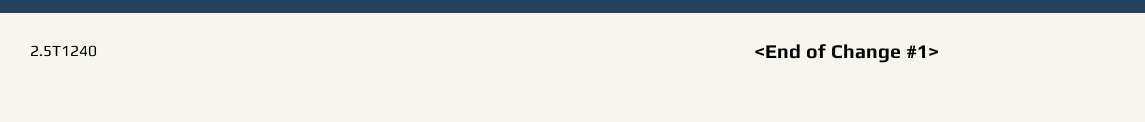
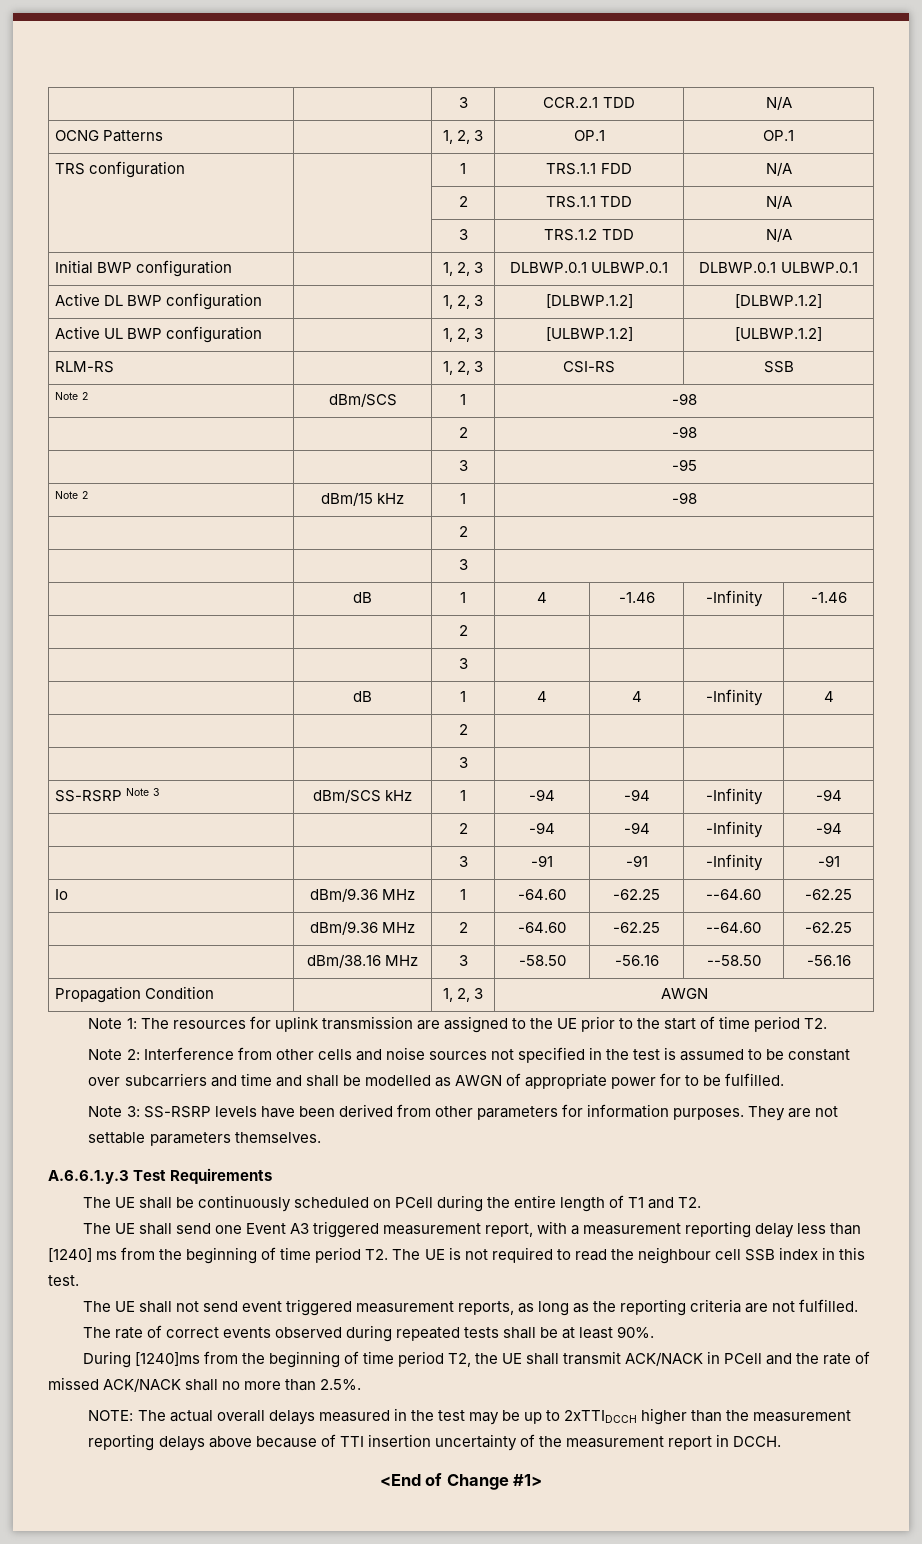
- 2.5T1240
+ | | 3 | CCR.2.1 TDD | N/A
+ OCNG Patterns | | 1, 2, 3 | OP.1 | OP.1
+ TRS configuration | | 1 | TRS.1.1 FDD | N/A
+ | | 2 | TRS.1.1 TDD | N/A
+ | | 3 | TRS.1.2 TDD | N/A
+ Initial BWP configuration | | 1, 2, 3 | DLBWP.0.1 ULBWP.0.1 | DLBWP.0.1 ULBWP.0.1
+ Active DL BWP configuration | | 1, 2, 3 | [DLBWP.1.2] | [DLBWP.1.2]
+ Active UL BWP configuration | | 1, 2, 3 | [ULBWP.1.2] | [ULBWP.1.2]
+ RLM-RS | | 1, 2, 3 | CSI-RS | SSB
+ Note 2 | dBm/SCS | 1 | -98
+ | | 2 | -98
+ | | 3 | -95
+ Note 2 | dBm/15 kHz | 1 | -98
+ | | 2 |
+ | | 3 |
+ | dB | 1 | 4 | -1.46 | -Infinity | -1.46
+ | | 2 | | | |
+ | | 3 | | | |
+ | dB | 1 | 4 | 4 | -Infinity | 4
+ | | 2 | | | |
+ | | 3 | | | |
+ SS-RSRP Note 3 | dBm/SCS kHz | 1 | -94 | -94 | -Infinity | -94
+ | | 2 | -94 | -94 | -Infinity | -94
+ | | 3 | -91 | -91 | -Infinity | -91
+ Io | dBm/9.36 MHz | 1 | -64.60 | -62.25 | --64.60 | -62.25
+ | dBm/9.36 MHz | 2 | -64.60 | -62.25 | --64.60 | -62.25
+ | dBm/38.16 MHz | 3 | -58.50 | -56.16 | --58.50 | -56.16
+ Propagation Condition | | 1, 2, 3 | AWGN
+ Note 1: The resources for uplink transmission are assigned to the UE prior to the start of time period T2.
+ Note 2: Interference from other cells and noise sources not specified in the test is assumed to be constant over subcarriers and time and shall be modelled as AWGN of appropriate power for to be fulfilled.
+ Note 3: SS-RSRP levels have been derived from other parameters for information purposes. They are not settable parameters themselves.
+ A.6.6.1.y.3 Test Requirements
+ The UE shall be continuously scheduled on PCell during the entire length of T1 and T2.
+ The UE shall send one Event A3 triggered measurement report, with a measurement reporting delay less than [1240] ms from the beginning of time period T2. The UE is not required to read the neighbour cell SSB index in this test.
+ The UE shall not send event triggered measurement reports, as long as the reporting criteria are not fulfilled.
+ The rate of correct events observed during repeated tests shall be at least 90%.
+ During [1240]ms from the beginning of time period T2, the UE shall transmit ACK/NACK in PCell and the rate of missed ACK/NACK shall no more than 2.5%.
+ NOTE: The actual overall delays measured in the test may be up to 2xTTIDCCH higher than the measurement reporting delays above because of TTI insertion uncertainty of the measurement report in DCCH.

